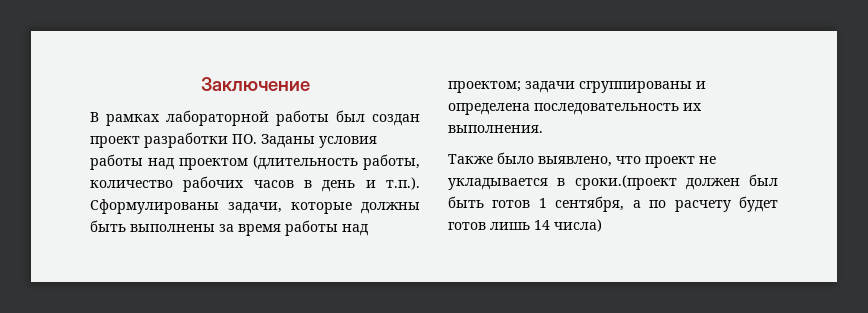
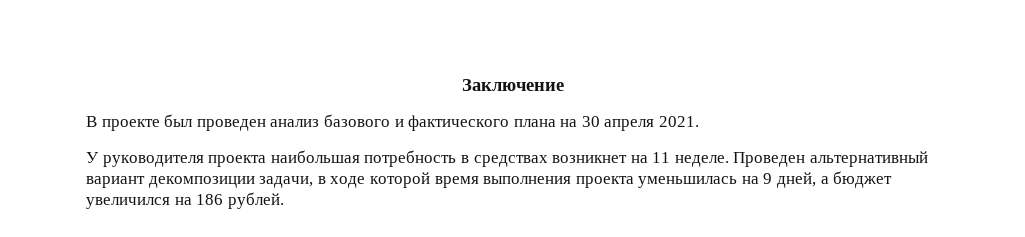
- В рамках лабораторной работы был создан проект разработки ПО. Заданы условия работы над проектом (длительность работы, количество рабочих часов в день и т.п.). Сформулированы задачи, которые должны быть выполнены за время работы над проектом; задачи сгруппированы и определена последовательность их выполнения.
- Также было выявлено, что проект не укладывается в сроки.(проект должен был быть готов 1 сентября, а по расчету будет готов лишь 14 числа)
+ В проекте был проведен анализ базового и фактического плана на 30 апреля 2021.
+ У руководителя проекта наибольшая потребность в средствах возникнет на 11 неделе. Проведен альтернативный вариант декомпозиции задачи, в ходе которой время выполнения проекта уменьшилась на 9 дней, а бюджет увеличился на 186 рублей.

